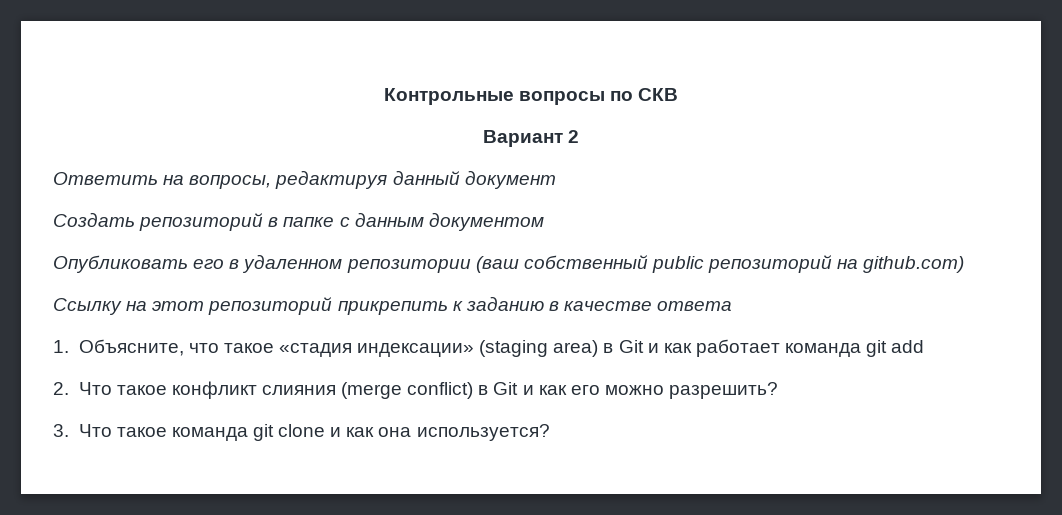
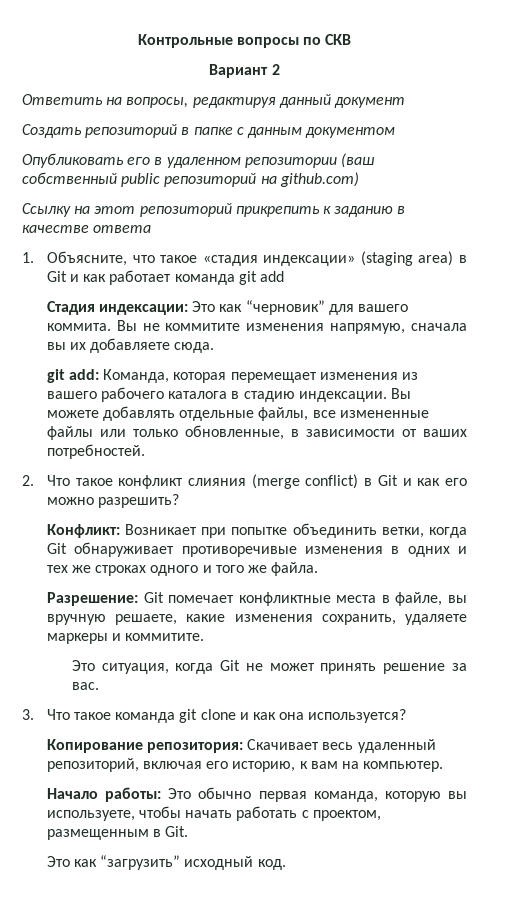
+ Стадия индексации: Это как “черновик” для вашего коммита. Вы не коммитите изменения напрямую, сначала вы их добавляете сюда.
+ git add: Команда, которая перемещает изменения из вашего рабочего каталога в стадию индексации. Вы можете добавлять отдельные файлы, все измененные файлы или только обновленные, в зависимости от ваших потребностей.
+ Конфликт: Возникает при попытке объединить ветки, когда Git обнаруживает противоречивые изменения в одних и тех же строках одного и того же файла.
+ Разрешение: Git помечает конфликтные места в файле, вы вручную решаете, какие изменения сохранить, удаляете маркеры и коммитите.
+ Это ситуация, когда Git не может принять решение за вас.
+ Копирование репозитория: Скачивает весь удаленный репозиторий, включая его историю, к вам на компьютер.
+ Начало работы: Это обычно первая команда, которую вы используете, чтобы начать работать с проектом, размещенным в Git.
+ Это как “загрузить” исходный код.

